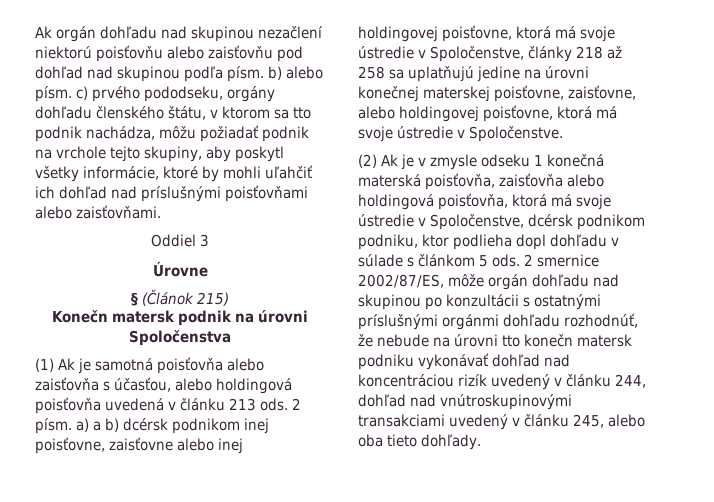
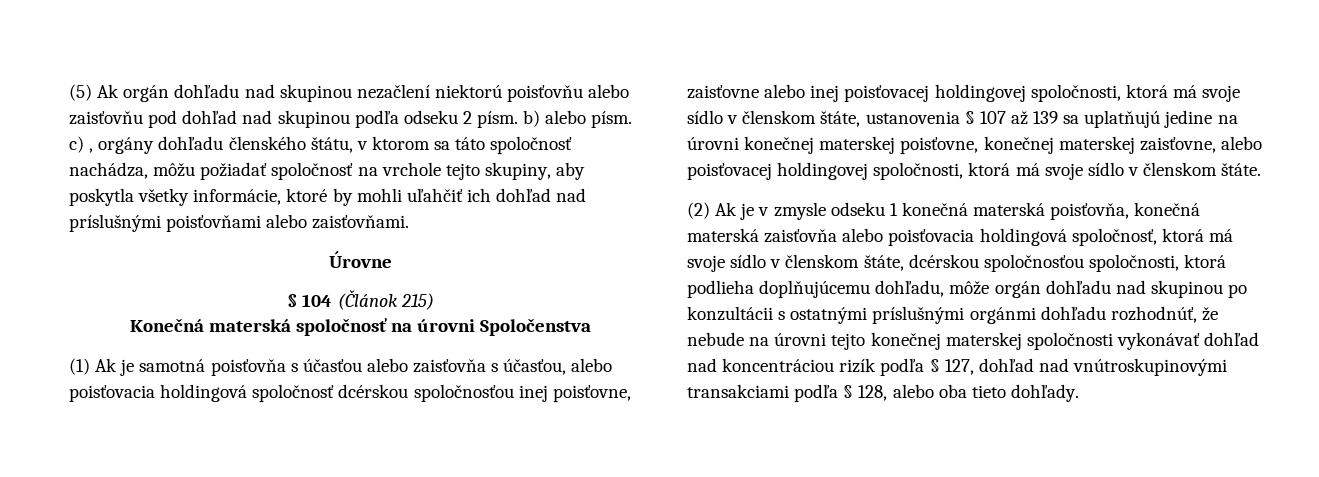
- Ak orgán dohľadu nad skupinou nezačlení niektorú poisťovňu alebo zaisťovňu pod dohľad nad skupinou podľa písm. b) alebo písm. c) prvého pododseku, orgány dohľadu členského štátu, v ktorom sa tto podnik nachádza, môžu požiadať podnik na vrchole tejto skupiny, aby poskytl všetky informácie, ktoré by mohli uľahčiť ich dohľad nad príslušnými poisťovňami alebo zaisťovňami.
+ (5) Ak orgán dohľadu nad skupinou nezačlení niektorú poisťovňu alebo zaisťovňu pod dohľad nad skupinou podľa odseku 2 písm. b) alebo písm. c) , orgány dohľadu členského štátu, v ktorom sa táto spoločnosť nachádza, môžu požiadať spoločnosť na vrchole tejto skupiny, aby poskytla všetky informácie, ktoré by mohli uľahčiť ich dohľad nad príslušnými poisťovňami alebo zaisťovňami.
- Oddiel 3
- § (Článok 215)
+ § 104 (Článok 215)
- Konečn matersk podnik na úrovni Spoločenstva
+ Konečná materská spoločnosť na úrovni Spoločenstva
- (1) Ak je samotná poisťovňa alebo zaisťovňa s účasťou, alebo holdingová poisťovňa uvedená v článku 213 ods. 2 písm. a) a b) dcérsk podnikom inej poisťovne, zaisťovne alebo inej holdingovej poisťovne, ktorá má svoje ústredie v Spoločenstve, články 218 až 258 sa uplatňujú jedine na úrovni konečnej materskej poisťovne, zaisťovne, alebo holdingovej poisťovne, ktorá má svoje ústredie v Spoločenstve.
+ (1) Ak je samotná poisťovňa s účasťou alebo zaisťovňa s účasťou, alebo poisťovacia holdingová spoločnosť dcérskou spoločnosťou inej poisťovne, zaisťovne alebo inej poisťovacej holdingovej spoločnosti, ktorá má svoje sídlo v členskom štáte, ustanovenia § 107 až 139 sa uplatňujú jedine na úrovni konečnej materskej poisťovne, konečnej materskej zaisťovne, alebo poisťovacej holdingovej spoločnosti, ktorá má svoje sídlo v členskom štáte.
- (2) Ak je v zmysle odseku 1 konečná materská poisťovňa, zaisťovňa alebo holdingová poisťovňa, ktorá má svoje ústredie v Spoločenstve, dcérsk podnikom podniku, ktor podlieha dopl dohľadu v súlade s článkom 5 ods. 2 smernice 2002/87/ES, môže orgán dohľadu nad skupinou po konzultácii s ostatnými príslušnými orgánmi dohľadu rozhodnúť, že nebude na úrovni tto konečn matersk podniku vykonávať dohľad nad koncentráciou rizík uvedený v článku 244, dohľad nad vnútroskupinovými transakciami uvedený v článku 245, alebo oba tieto dohľady.
+ (2) Ak je v zmysle odseku 1 konečná materská poisťovňa, konečná materská zaisťovňa alebo poisťovacia holdingová spoločnosť, ktorá má svoje sídlo v členskom štáte, dcérskou spoločnosťou spoločnosti, ktorá podlieha doplňujúcemu dohľadu, môže orgán dohľadu nad skupinou po konzultácii s ostatnými príslušnými orgánmi dohľadu rozhodnúť, že nebude na úrovni tejto konečnej materskej spoločnosti vykonávať dohľad nad koncentráciou rizík podľa § 127, dohľad nad vnútroskupinovými transakciami podľa § 128, alebo oba tieto dohľady.

